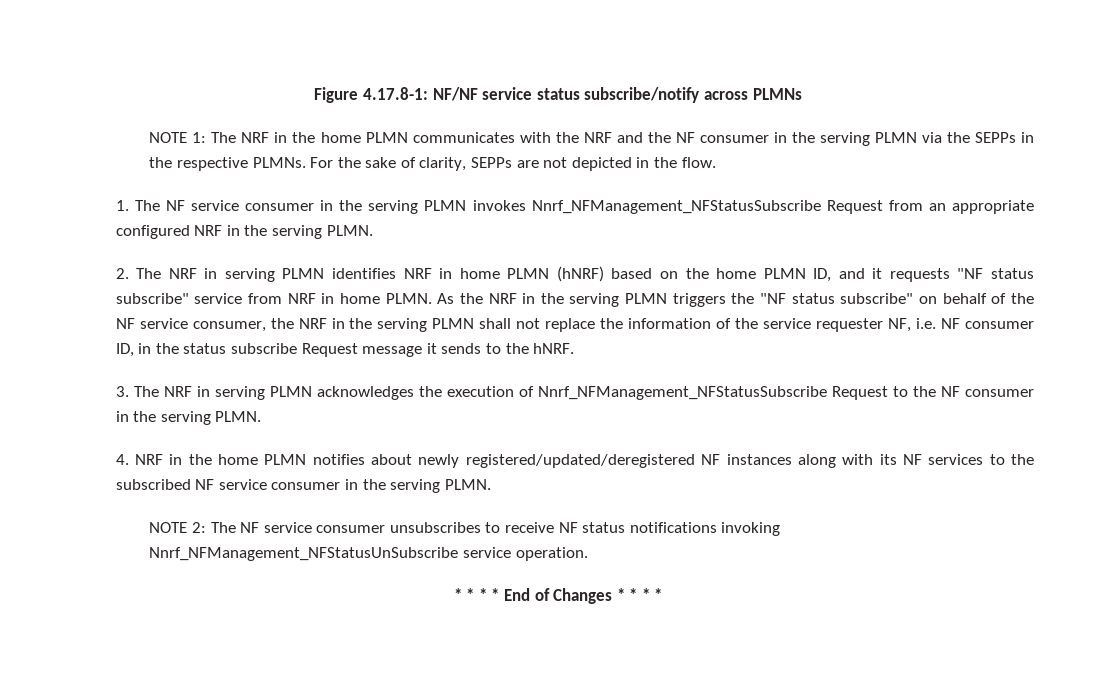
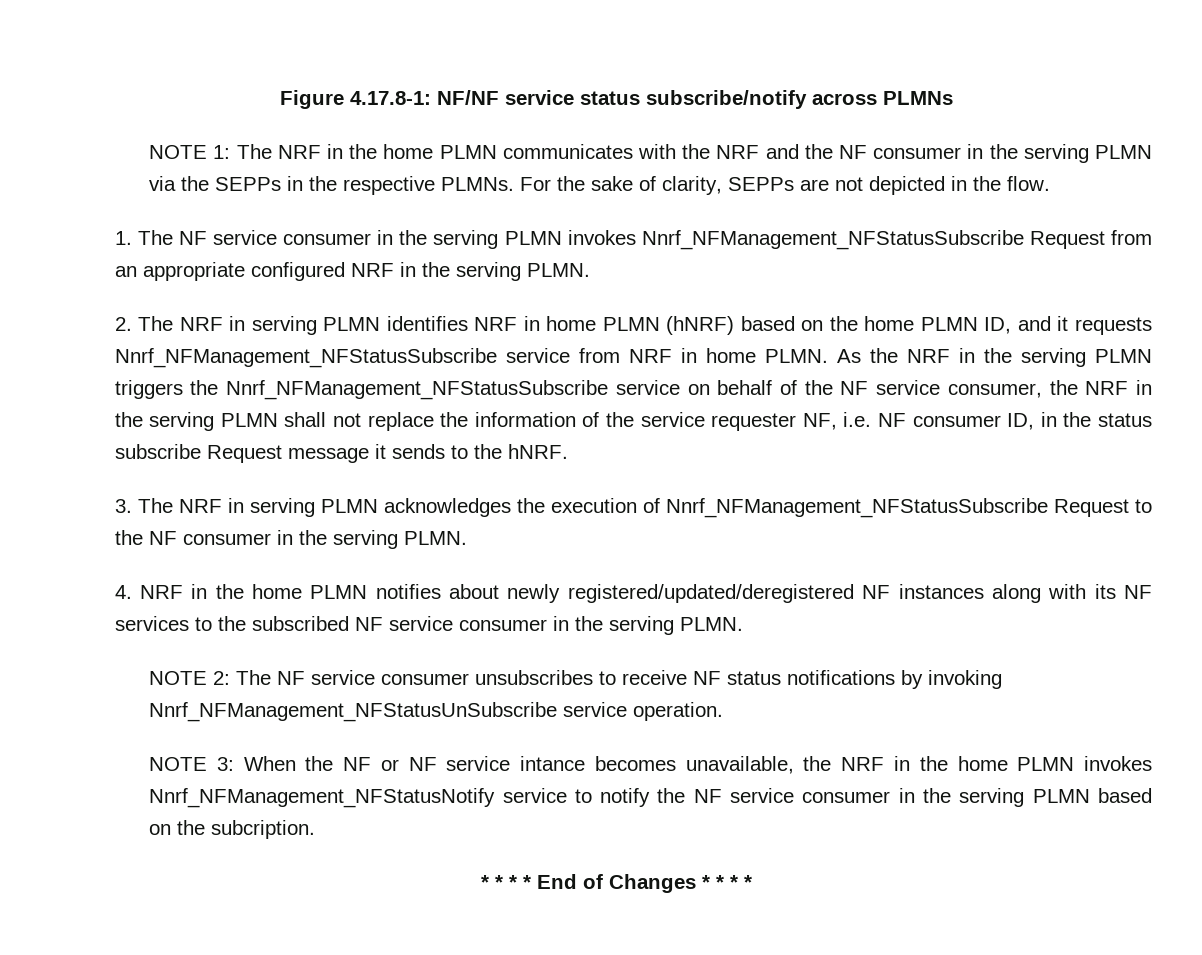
- 2. The NRF in serving PLMN identifies NRF in home PLMN (hNRF) based on the home PLMN ID, and it requests "NF status subscribe" service from NRF in home PLMN.
+ 2. The NRF in serving PLMN identifies NRF in home PLMN (hNRF) based on the home PLMN ID, and it requests Nnrf_NFManagement_NFStatusSubscribe service from NRF in home PLMN.
- As the NRF in the serving PLMN triggers the "NF status subscribe" on behalf of the NF service consumer, the NRF in the serving PLMN shall not replace the information of the service requester NF, i.e. NF consumer ID, in the status subscribe Request message it sends to the hNRF.
+ As the NRF in the serving PLMN triggers the Nnrf_NFManagement_NFStatusSubscribe service on behalf of the NF service consumer, the NRF in the serving PLMN shall not replace the information of the service requester NF, i.e. NF consumer ID, in the status subscribe Request message it sends to the hNRF.
- NOTE 2: The NF service consumer unsubscribes to receive NF status notifications invoking Nnrf_NFManagement_NFStatusUnSubscribe service operation.
+ NOTE 2: The NF service consumer unsubscribes to receive NF status notifications by invoking Nnrf_NFManagement_NFStatusUnSubscribe service operation.
+ NOTE 3: When the NF or NF service intance becomes unavailable, the NRF in the home PLMN invokes Nnrf_NFManagement_NFStatusNotify service to notify the NF service consumer in the serving PLMN based on the subcription.

